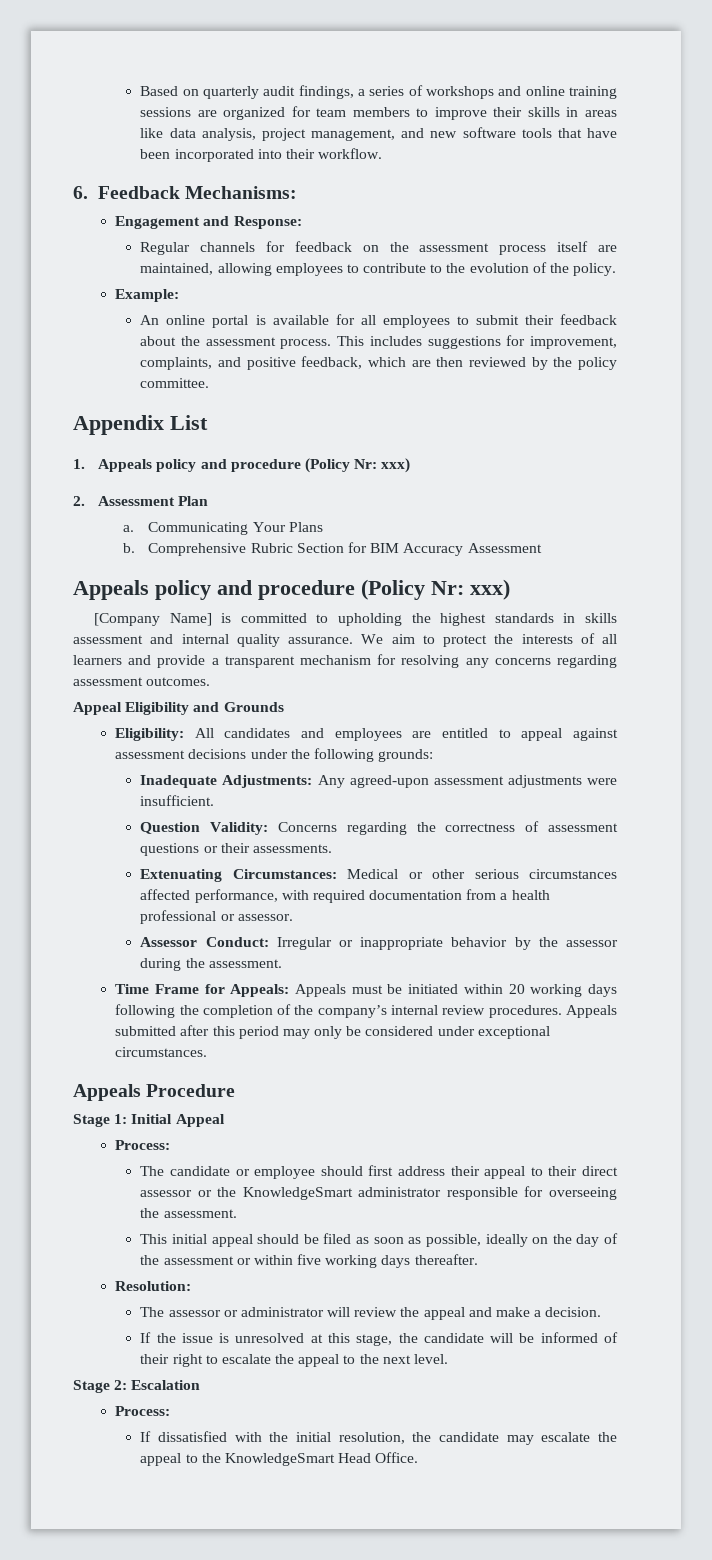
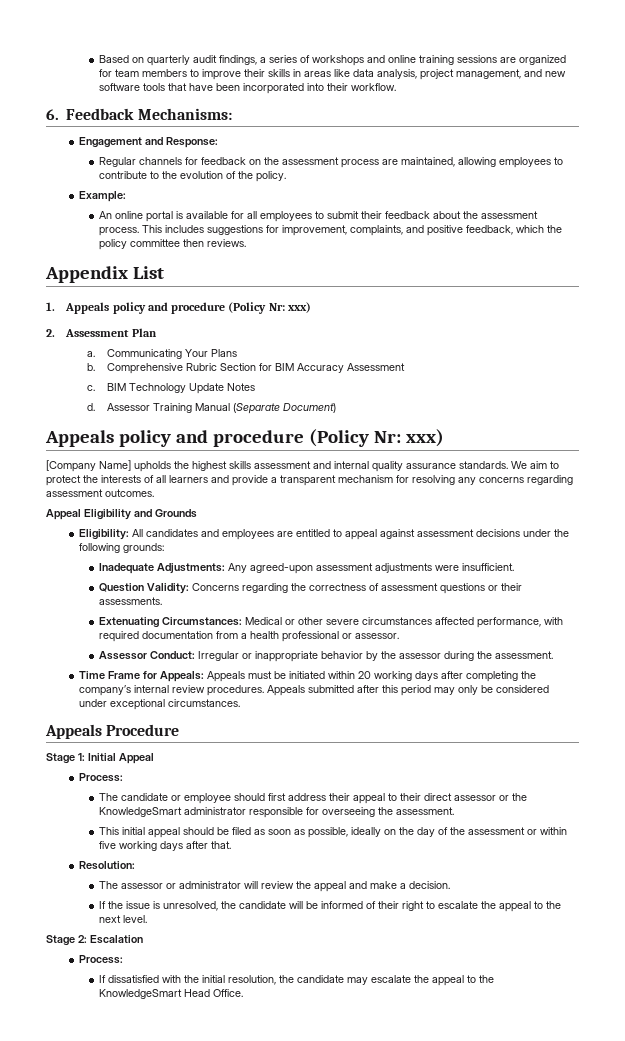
- Regular channels for feedback on the assessment process itself are maintained, allowing employees to contribute to the evolution of the policy.
+ Regular channels for feedback on the assessment process are maintained, allowing employees to contribute to the evolution of the policy.
- This includes suggestions for improvement, complaints, and positive feedback, which are then reviewed by the policy committee.
+ This includes suggestions for improvement, complaints, and positive feedback, which the policy committee then reviews.
+ c. BIM Technology Update Notes
+ d. Assessor Training Manual (Separate Document)
- [Company Name] is committed to upholding the highest standards in skills assessment and internal quality assurance.
+ [Company Name] upholds the highest skills assessment and internal quality assurance standards.
- Extenuating Circumstances: Medical or other serious circumstances affected performance, with required documentation from a health professional or assessor.
+ Extenuating Circumstances: Medical or other severe circumstances affected performance, with required documentation from a health professional or assessor.
- Time Frame for Appeals: Appeals must be initiated within 20 working days following the completion of the company’s internal review procedures.
+ Time Frame for Appeals: Appeals must be initiated within 20 working days after completing the company’s internal review procedures.
- This initial appeal should be filed as soon as possible, ideally on the day of the assessment or within five working days thereafter.
+ This initial appeal should be filed as soon as possible, ideally on the day of the assessment or within five working days after that.
- If the issue is unresolved at this stage, the candidate will be informed of their right to escalate the appeal to the next level.
+ If the issue is unresolved, the candidate will be informed of their right to escalate the appeal to the next level.

